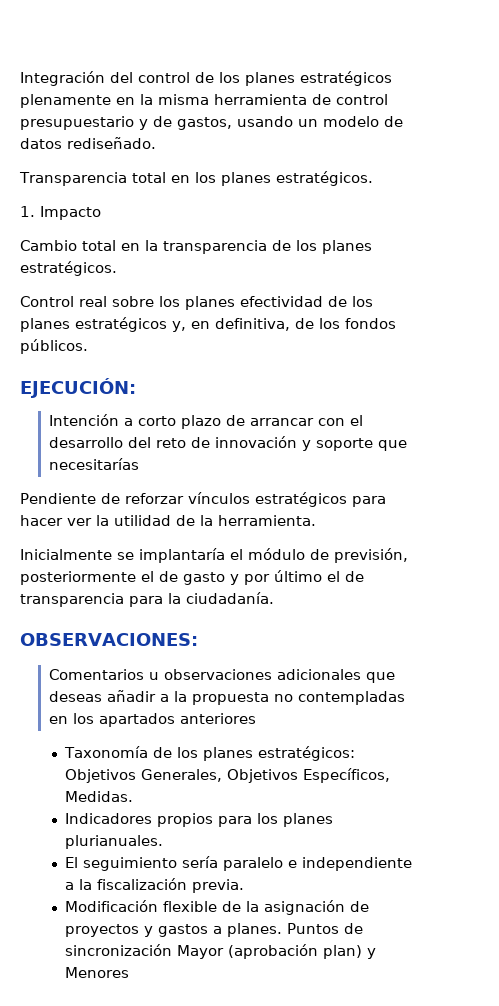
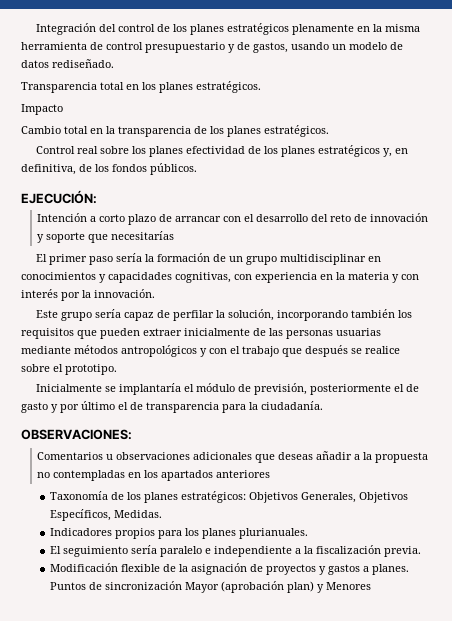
- 1. Impacto
+ Impacto
- Pendiente de reforzar vínculos estratégicos para hacer ver la utilidad de la herramienta.
+ El primer paso sería la formación de un grupo multidisciplinar en conocimientos y capacidades cognitivas, con experiencia en la materia y con interés por la innovación.
+ Este grupo sería capaz de perfilar la solución, incorporando también los requisitos que pueden extraer inicialmente de las personas usuarias mediante métodos antropológicos y con el trabajo que después se realice sobre el prototipo.

